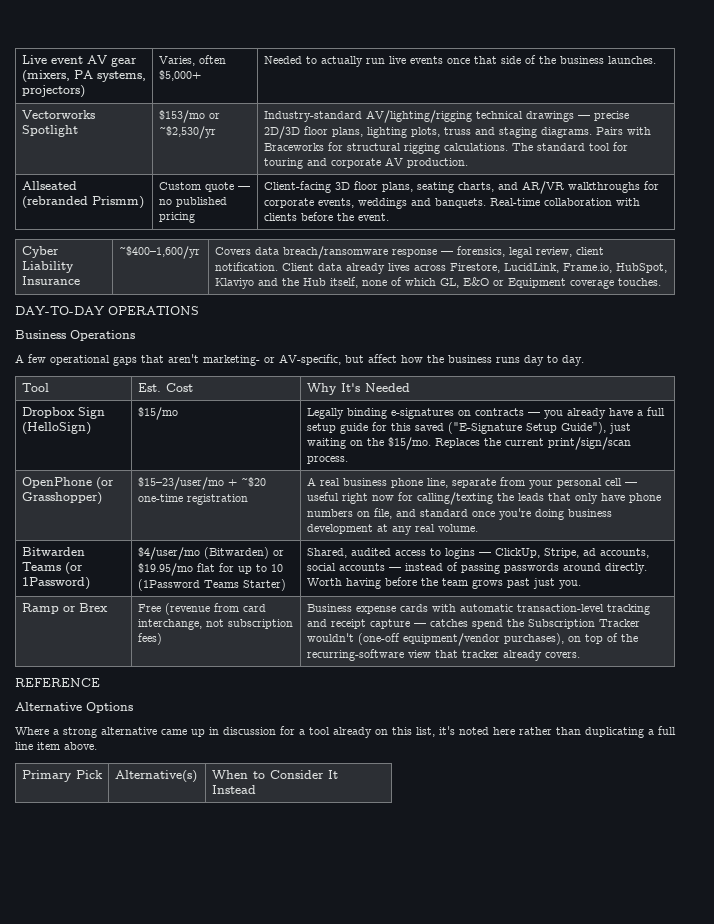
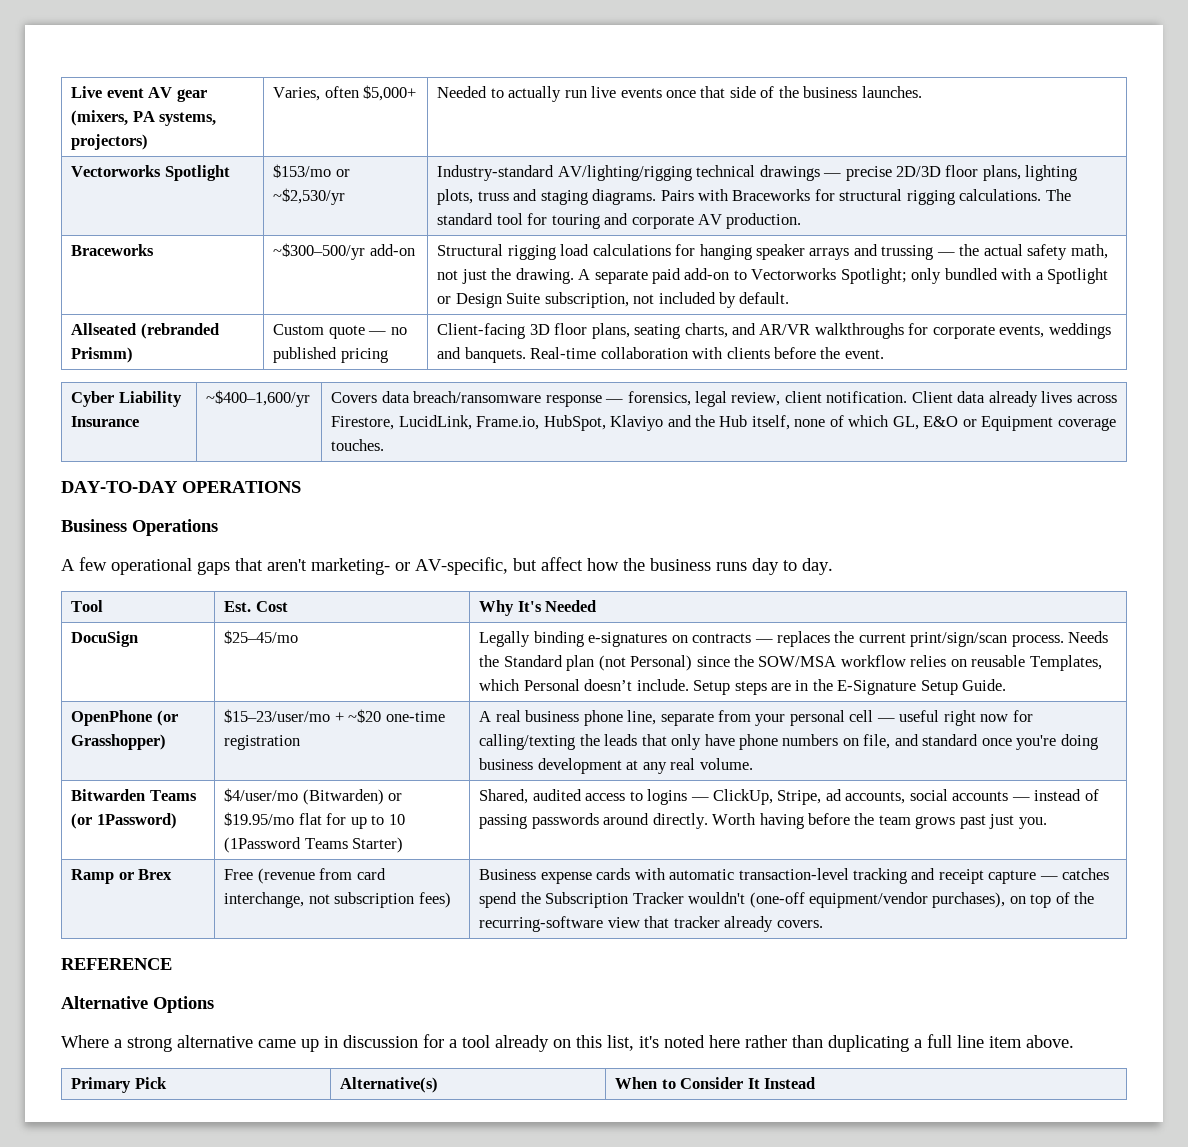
+ Braceworks | ~$300–500/yr add-on | Structural rigging load calculations for hanging speaker arrays and trussing — the actual safety math, not just the drawing. A separate paid add-on to Vectorworks Spotlight; only bundled with a Spotlight or Design Suite subscription, not included by default.
- Dropbox Sign (HelloSign) | $15/mo | Legally binding e-signatures on contracts — you already have a full setup guide for this saved ("E-Signature Setup Guide"), just waiting on the $15/mo. Replaces the current print/sign/scan process.
+ DocuSign | $25–45/mo | Legally binding e-signatures on contracts — replaces the current print/sign/scan process. Needs the Standard plan (not Personal) since the SOW/MSA workflow relies on reusable Templates, which Personal doesn’t include. Setup steps are in the E-Signature Setup Guide.

